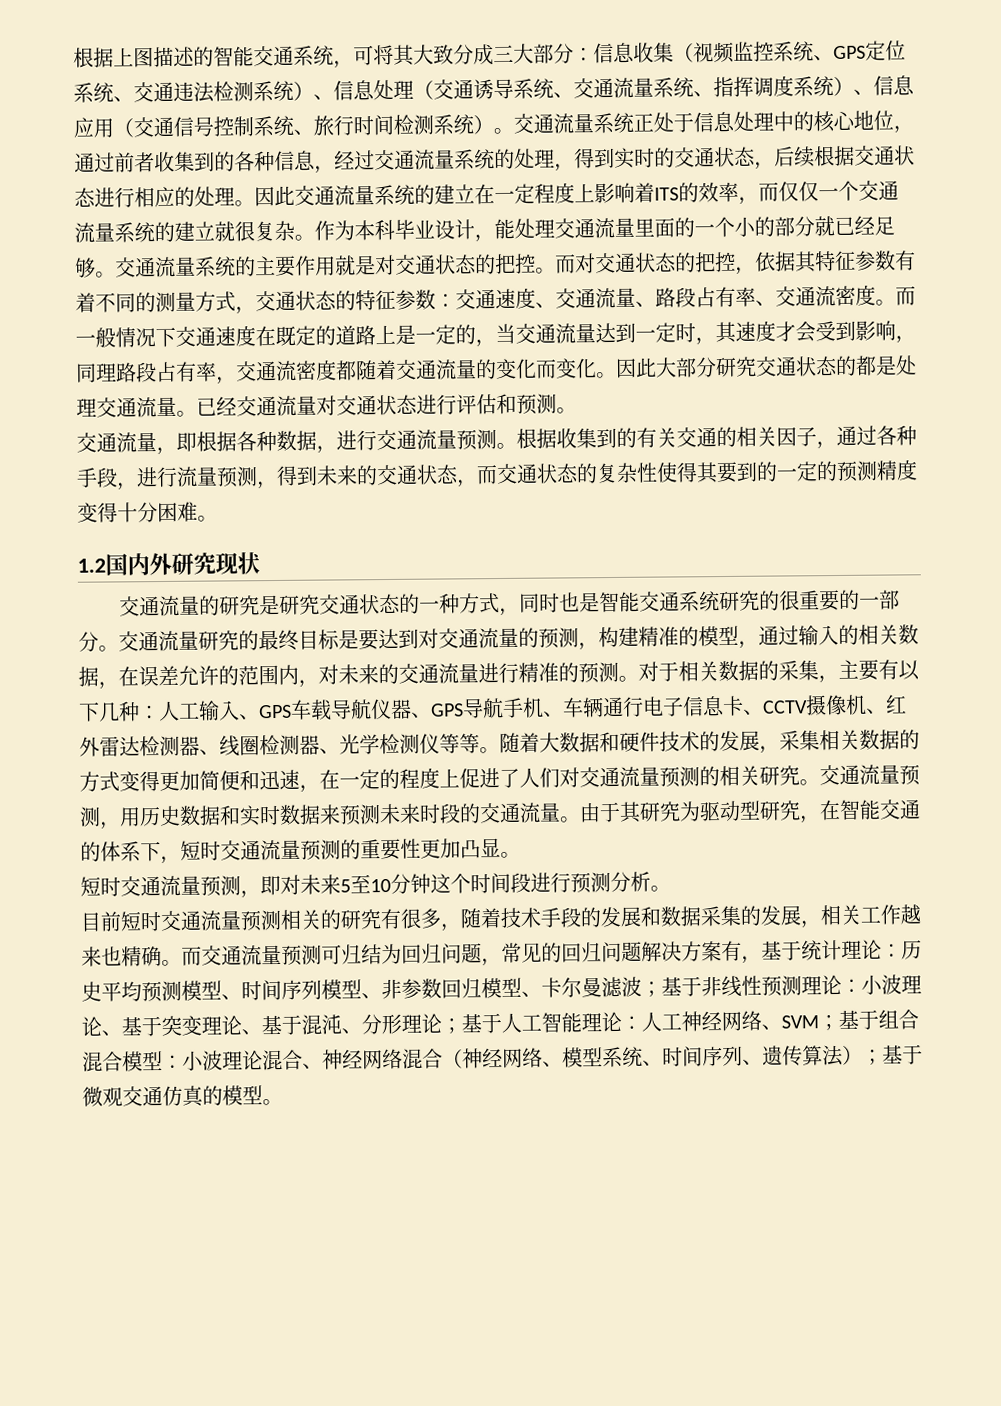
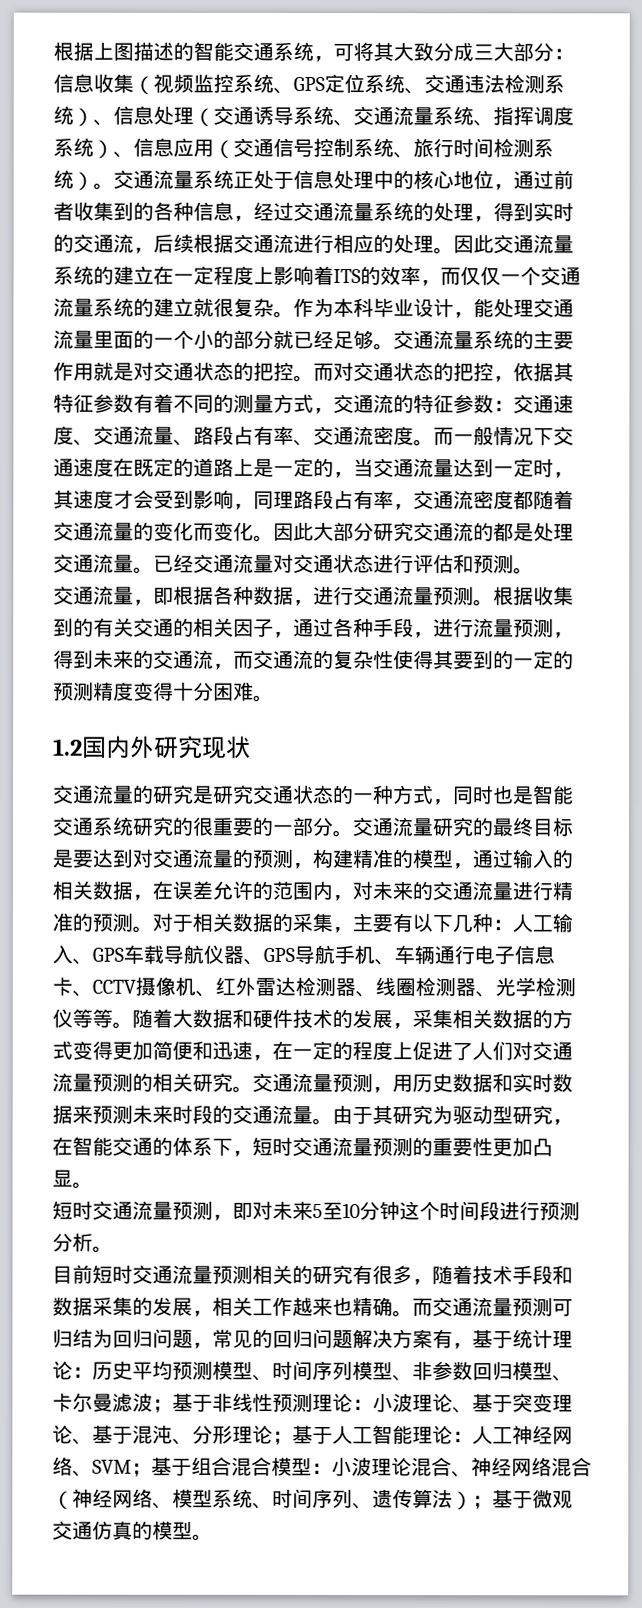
- 交通流量系统正处于信息处理中的核心地位，通过前者收集到的各种信息，经过交通流量系统的处理，得到实时的交通状态，后续根据交通状态进行相应的处理。
+ 交通流量系统正处于信息处理中的核心地位，通过前者收集到的各种信息，经过交通流量系统的处理，得到实时的交通流，后续根据交通流进行相应的处理。
- 而对交通状态的把控，依据其特征参数有着不同的测量方式，交通状态的特征参数：交通速度、交通流量、路段占有率、交通流密度。
+ 而对交通状态的把控，依据其特征参数有着不同的测量方式，交通流的特征参数：交通速度、交通流量、路段占有率、交通流密度。
- 因此大部分研究交通状态的都是处理交通流量。
+ 因此大部分研究交通流的都是处理交通流量。
- 根据收集到的有关交通的相关因子，通过各种手段，进行流量预测，得到未来的交通状态，而交通状态的复杂性使得其要到的一定的预测精度变得十分困难。
+ 根据收集到的有关交通的相关因子，通过各种手段，进行流量预测，得到未来的交通流，而交通流的复杂性使得其要到的一定的预测精度变得十分困难。
- 目前短时交通流量预测相关的研究有很多，随着技术手段的发展和数据采集的发展，相关工作越来也精确。
+ 目前短时交通流量预测相关的研究有很多，随着技术手段和数据采集的发展，相关工作越来也精确。

